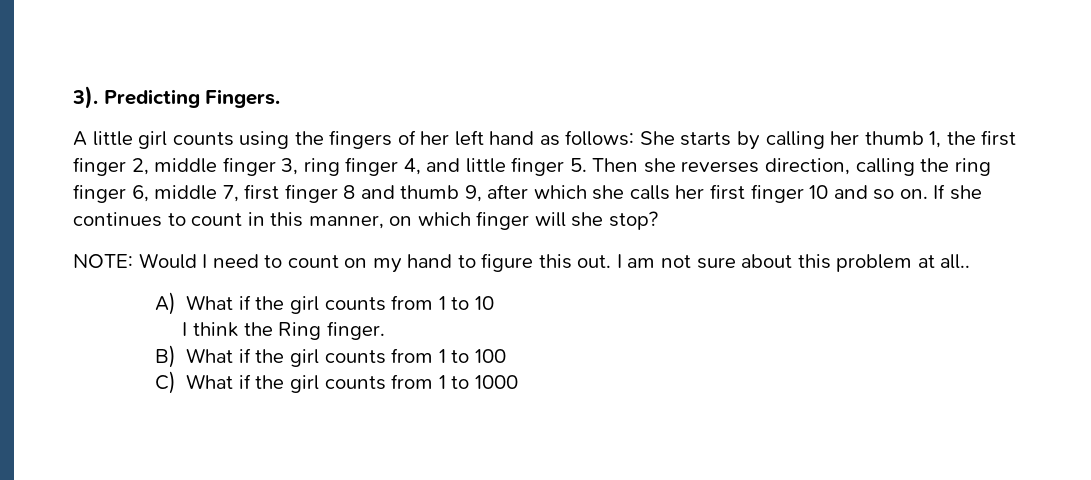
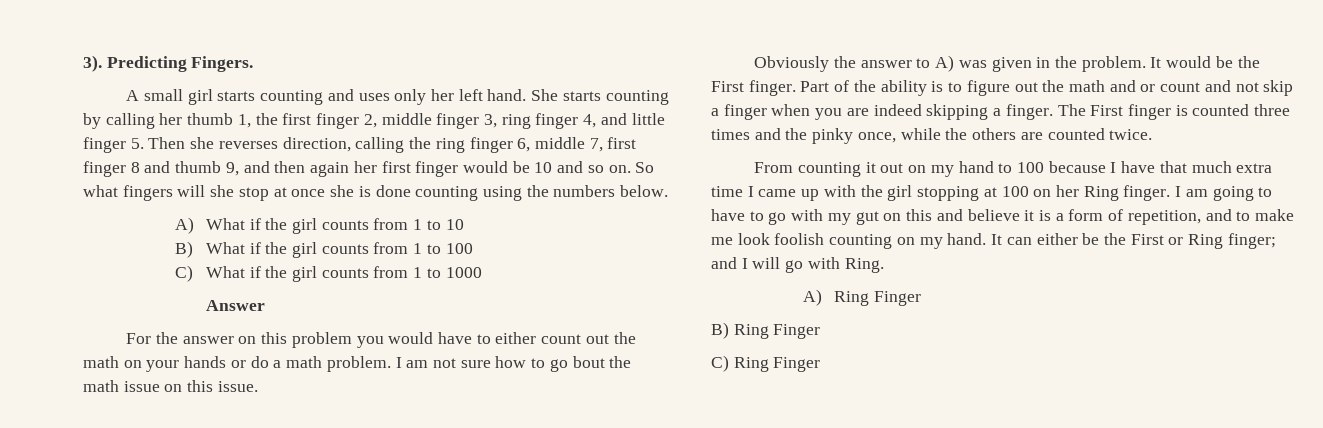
- A little girl counts using the fingers of her left hand as follows: She starts by calling her thumb 1, the first finger 2, middle finger 3, ring finger 4, and little finger 5. Then she reverses direction, calling the ring finger 6, middle 7, first finger 8 and thumb 9, after which she calls her first finger 10 and so on.
+ A small girl starts counting and uses only her left hand. She starts counting by calling her thumb 1, the first finger 2, middle finger 3, ring finger 4, and little finger 5. Then she reverses direction, calling the ring finger 6, middle 7, first finger 8 and thumb 9, and then again her first finger would be 10 and so on.
- If she continues to count in this manner, on which finger will she stop?
- NOTE: Would I need to count on my hand to figure this out. I am not sure about this problem at all..
+ So what fingers will she stop at once she is done counting using the numbers below.
- I think the Ring finger.
+ Answer
+ For the answer on this problem you would have to either count out the math on your hands or do a math problem. I am not sure how to go bout the math issue on this issue.
+ Obviously the answer to A) was given in the problem. It would be the First finger. Part of the ability is to figure out the math and or count and not skip a finger when you are indeed skipping a finger. The First finger is counted three times and the pinky once, while the others are counted twice.
+ From counting it out on my hand to 100 because I have that much extra time I came up with the girl stopping at 100 on her Ring finger. I am going to have to go with my gut on this and believe it is a form of repetition, and to make me look foolish counting on my hand. It can either be the First or Ring finger; and I will go with Ring.
+ A) Ring Finger
+ B) Ring Finger
+ C) Ring Finger

